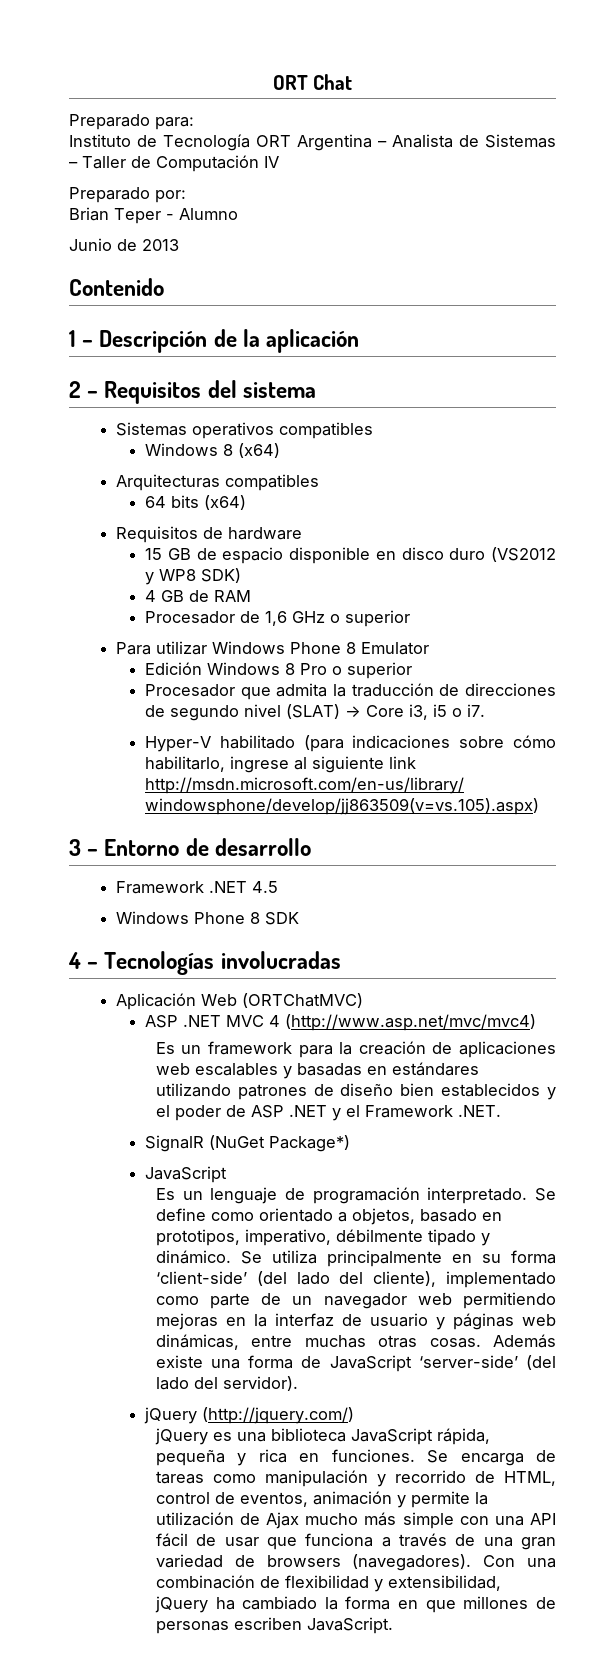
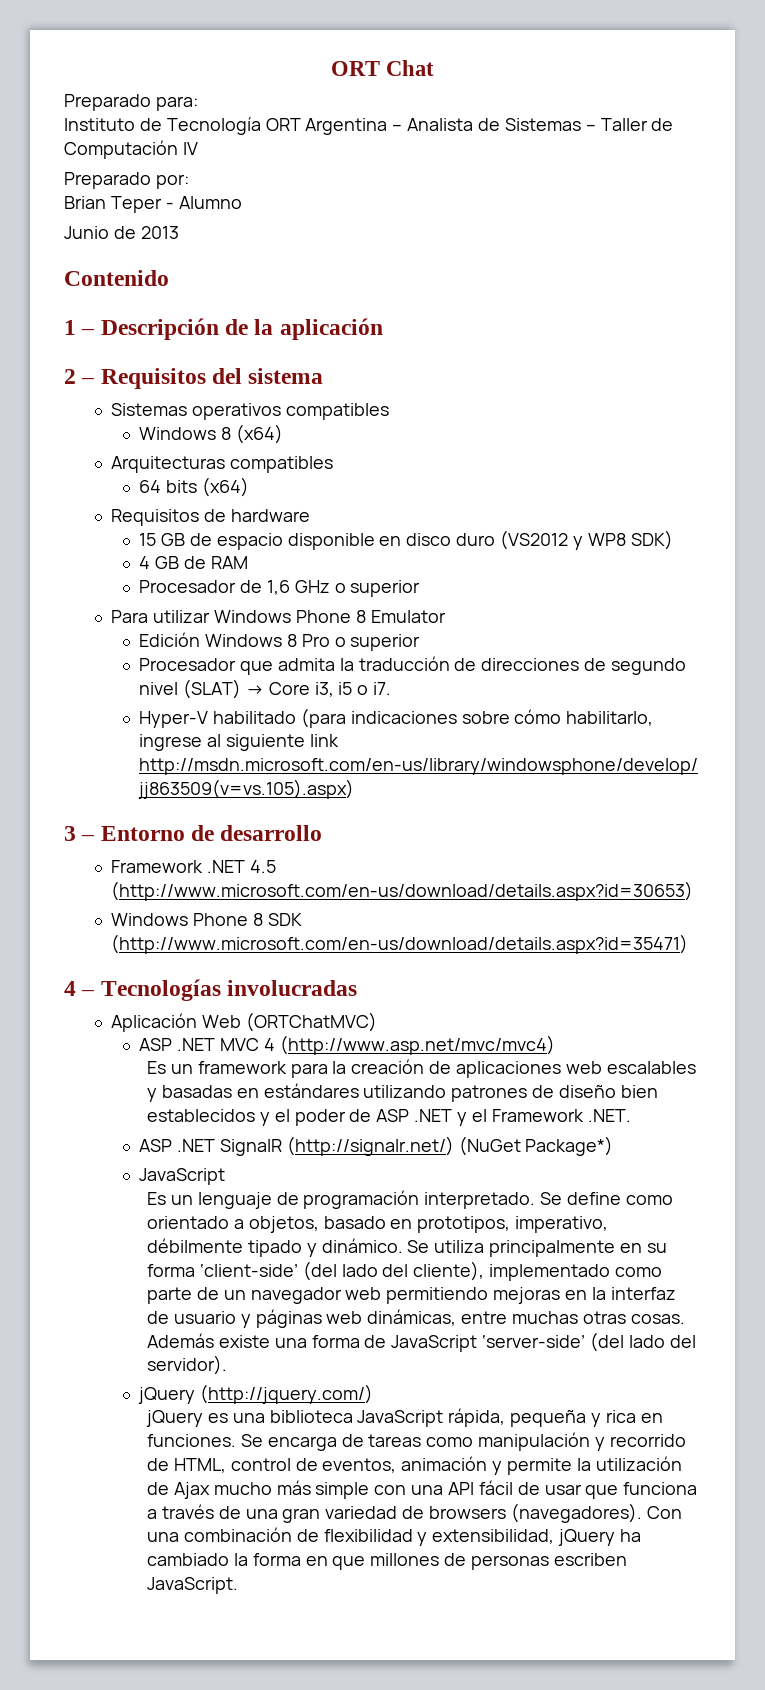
- Framework .NET 4.5
+ Framework .NET 4.5 (http://www.microsoft.com/en-us/download/details.aspx?id=30653)
- Windows Phone 8 SDK
+ Windows Phone 8 SDK (http://www.microsoft.com/en-us/download/details.aspx?id=35471)
- SignalR (NuGet Package*)
+ ASP .NET SignalR (http://signalr.net/) (NuGet Package*)

